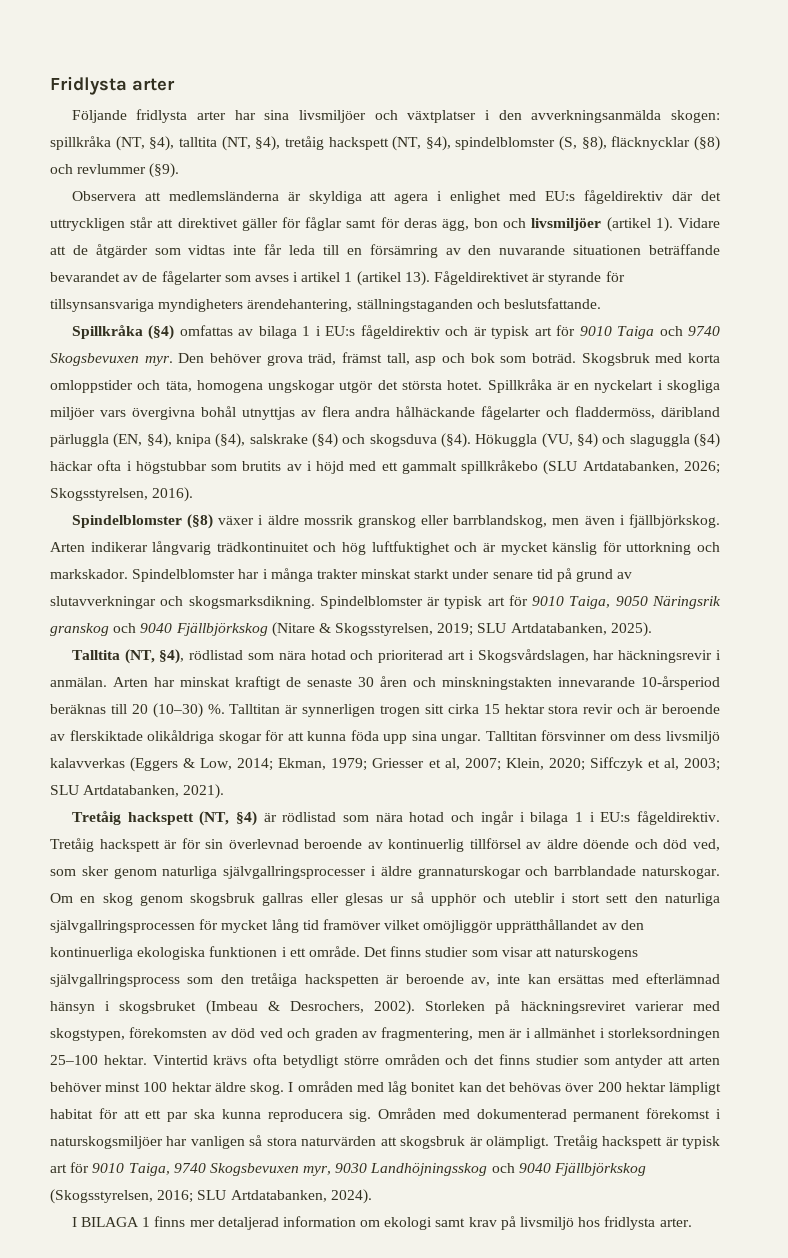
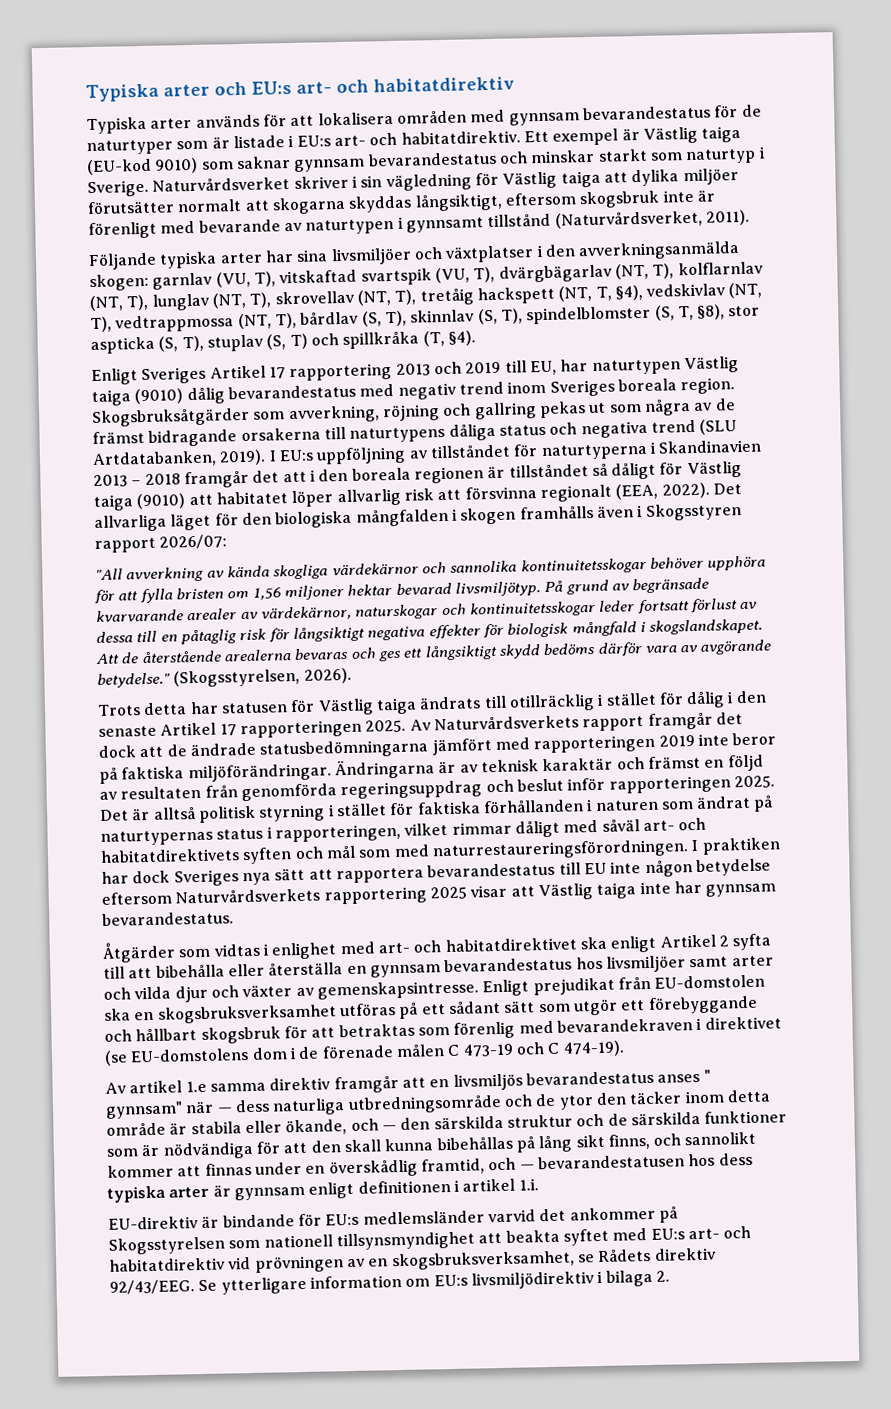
- Fridlysta arter
+ Typiska arter och EU:s art- och habitatdirektiv
+ Typiska arter används för att lokalisera områden med gynnsam bevarandestatus för de naturtyper som är listade i EU:s art- och habitatdirektiv. Ett exempel är Västlig taiga (EU-kod 9010) som saknar gynnsam bevarandestatus och minskar starkt som naturtyp i Sverige. Naturvårdsverket skriver i sin vägledning för Västlig taiga att dylika miljöer förutsätter normalt att skogarna skyddas långsiktigt, eftersom skogsbruk inte är förenligt med bevarande av naturtypen i gynnsamt tillstånd (Naturvårdsverket, 2011).
- Följande fridlysta arter har sina livsmiljöer och växtplatser i den avverkningsanmälda skogen: spillkråka (NT, §4), talltita (NT, §4), tretåig hackspett (NT, §4), spindelblomster (S, §8), fläcknycklar (§8) och revlummer (§9).
- Observera att medlemsländerna är skyldiga att agera i enlighet med EU:s fågeldirektiv där det uttryckligen står att direktivet gäller för fåglar samt för deras ägg, bon och livsmiljöer (artikel 1). Vidare att de åtgärder som vidtas inte får leda till en försämring av den nuvarande situationen beträffande bevarandet av de fågelarter som avses i artikel 1 (artikel 13). Fågeldirektivet är styrande för tillsynsansvariga myndigheters ärendehantering, ställningstaganden och beslutsfattande.
- Spillkråka (§4) omfattas av bilaga 1 i EU:s fågeldirektiv och är typisk art för 9010 Taiga och 9740 Skogsbevuxen myr. Den behöver grova träd, främst tall, asp och bok som boträd. Skogsbruk med korta omloppstider och täta, homogena ungskogar utgör det största hotet. Spillkråka är en nyckelart i skogliga miljöer vars övergivna bohål utnyttjas av flera andra hålhäckande fågelarter och fladdermöss, däribland pärluggla (EN, §4), knipa (§4), salskrake (§4) och skogsduva (§4). Hökuggla (VU, §4) och slaguggla (§4) häckar ofta i högstubbar som brutits av i höjd med ett gammalt spillkråkebo (SLU Artdatabanken, 2026; Skogsstyrelsen, 2016).
- Spindelblomster (§8) växer i äldre mossrik granskog eller barrblandskog, men även i fjällbjörkskog. Arten indikerar långvarig trädkontinuitet och hög luftfuktighet och är mycket känslig för uttorkning och markskador. Spindelblomster har i många trakter minskat starkt under senare tid på grund av slutavverkningar och skogsmarksdikning. Spindelblomster är typisk art för 9010 Taiga, 9050 Näringsrik granskog och 9040 Fjällbjörkskog (Nitare & Skogsstyrelsen, 2019; SLU Artdatabanken, 2025).
- Talltita (NT, §4), rödlistad som nära hotad och prioriterad art i Skogsvårdslagen, har häckningsrevir i anmälan. Arten har minskat kraftigt de senaste 30 åren och minskningstakten innevarande 10-årsperiod beräknas till 20 (10–30) %. Talltitan är synnerligen trogen sitt cirka 15 hektar stora revir och är beroende av flerskiktade olikåldriga skogar för att kunna föda upp sina ungar. Talltitan försvinner om dess livsmiljö kalavverkas (Eggers & Low, 2014; Ekman, 1979; Griesser et al, 2007; Klein, 2020; Siffczyk et al, 2003; SLU Artdatabanken, 2021).
- Tretåig hackspett (NT, §4) är rödlistad som nära hotad och ingår i bilaga 1 i EU:s fågeldirektiv. Tretåig hackspett är för sin överlevnad beroende av kontinuerlig tillförsel av äldre döende och död ved, som sker genom naturliga självgallringsprocesser i äldre grannaturskogar och barrblandade naturskogar. Om en skog genom skogsbruk gallras eller glesas ur så upphör och uteblir i stort sett den naturliga självgallringsprocessen för mycket lång tid framöver vilket omöjliggör upprätthållandet av den kontinuerliga ekologiska funktionen i ett område. Det finns studier som visar att naturskogens självgallringsprocess som den tretåiga hackspetten är beroende av, inte kan ersättas med efterlämnad hänsyn i skogsbruket (Imbeau & Desrochers, 2002). Storleken på häckningsreviret varierar med skogstypen, förekomsten av död ved och graden av fragmentering, men är i allmänhet i storleksordningen 25–100 hektar. Vintertid krävs ofta betydligt större områden och det finns studier som antyder att arten behöver minst 100 hektar äldre skog. I områden med låg bonitet kan det behövas över 200 hektar lämpligt habitat för att ett par ska kunna reproducera sig. Områden med dokumenterad permanent förekomst i naturskogsmiljöer har vanligen så stora naturvärden att skogsbruk är olämpligt. Tretåig hackspett är typisk art för 9010 Taiga, 9740 Skogsbevuxen myr, 9030 Landhöjningsskog och 9040 Fjällbjörkskog (Skogsstyrelsen, 2016; SLU Artdatabanken, 2024).
- I BILAGA 1 finns mer detaljerad information om ekologi samt krav på livsmiljö hos fridlysta arter.
+ Följande typiska arter har sina livsmiljöer och växtplatser i den avverkningsanmälda skogen: garnlav (VU, T), vitskaftad svartspik (VU, T), dvärgbägarlav (NT, T), kolflarnlav (NT, T), lunglav (NT, T), skrovellav (NT, T), tretåig hackspett (NT, T, §4), vedskivlav (NT, T), vedtrappmossa (NT, T), bårdlav (S, T), skinnlav (S, T), spindelblomster (S, T, §8), stor aspticka (S, T), stuplav (S, T) och spillkråka (T, §4).
+ Enligt Sveriges Artikel 17 rapportering 2013 och 2019 till EU, har naturtypen Västlig taiga (9010) dålig bevarandestatus med negativ trend inom Sveriges boreala region. Skogsbruksåtgärder som avverkning, röjning och gallring pekas ut som några av de främst bidragande orsakerna till naturtypens dåliga status och negativa trend (SLU Artdatabanken, 2019). I EU:s uppföljning av tillståndet för naturtyperna i Skandinavien 2013 – 2018 framgår det att i den boreala regionen är tillståndet så dåligt för Västlig taiga (9010) att habitatet löper allvarlig risk att försvinna regionalt (EEA, 2022). Det allvarliga läget för den biologiska mångfalden i skogen framhålls även i Skogsstyren rapport 2026/07:
+ "All avverkning av kända skogliga värdekärnor och sannolika kontinuitetsskogar behöver upphöra för att fylla bristen om 1,56 miljoner hektar bevarad livsmiljötyp. På grund av begränsade kvarvarande arealer av värdekärnor, naturskogar och kontinuitetsskogar leder fortsatt förlust av dessa till en påtaglig risk för långsiktigt negativa effekter för biologisk mångfald i skogslandskapet. Att de återstående arealerna bevaras och ges ett långsiktigt skydd bedöms därför vara av avgörande betydelse." (Skogsstyrelsen, 2026).
+ Trots detta har statusen för Västlig taiga ändrats till otillräcklig i stället för dålig i den senaste Artikel 17 rapporteringen 2025. Av Naturvårdsverkets rapport framgår det dock att de ändrade statusbedömningarna jämfört med rapporteringen 2019 inte beror på faktiska miljöförändringar. Ändringarna är av teknisk karaktär och främst en följd av resultaten från genomförda regeringsuppdrag och beslut inför rapporteringen 2025. Det är alltså politisk styrning i stället för faktiska förhållanden i naturen som ändrat på naturtypernas status i rapporteringen, vilket rimmar dåligt med såväl art- och habitatdirektivets syften och mål som med naturrestaureringsförordningen. I praktiken har dock Sveriges nya sätt att rapportera bevarandestatus till EU inte någon betydelse eftersom Naturvårdsverkets rapportering 2025 visar att Västlig taiga inte har gynnsam bevarandestatus.
+ Åtgärder som vidtas i enlighet med art- och habitatdirektivet ska enligt Artikel 2 syfta till att bibehålla eller återställa en gynnsam bevarandestatus hos livsmiljöer samt arter och vilda djur och växter av gemenskapsintresse. Enligt prejudikat från EU-domstolen ska en skogsbruksverksamhet utföras på ett sådant sätt som utgör ett förebyggande och hållbart skogsbruk för att betraktas som förenlig med bevarandekraven i direktivet (se EU-domstolens dom i de förenade målen C 473-19 och C 474-19).
+ Av artikel 1.e samma direktiv framgår att en livsmiljös bevarandestatus anses " gynnsam" när — dess naturliga utbredningsområde och de ytor den täcker inom detta område är stabila eller ökande, och — den särskilda struktur och de särskilda funktioner som är nödvändiga för att den skall kunna bibehållas på lång sikt finns, och sannolikt kommer att finnas under en överskådlig framtid, och — bevarandestatusen hos dess typiska arter är gynnsam enligt definitionen i artikel 1.i.
+ EU-direktiv är bindande för EU:s medlemsländer varvid det ankommer på Skogsstyrelsen som nationell tillsynsmyndighet att beakta syftet med EU:s art- och habitatdirektiv vid prövningen av en skogsbruksverksamhet, se Rådets direktiv 92/43/EEG. Se ytterligare information om EU:s livsmiljödirektiv i bilaga 2.

